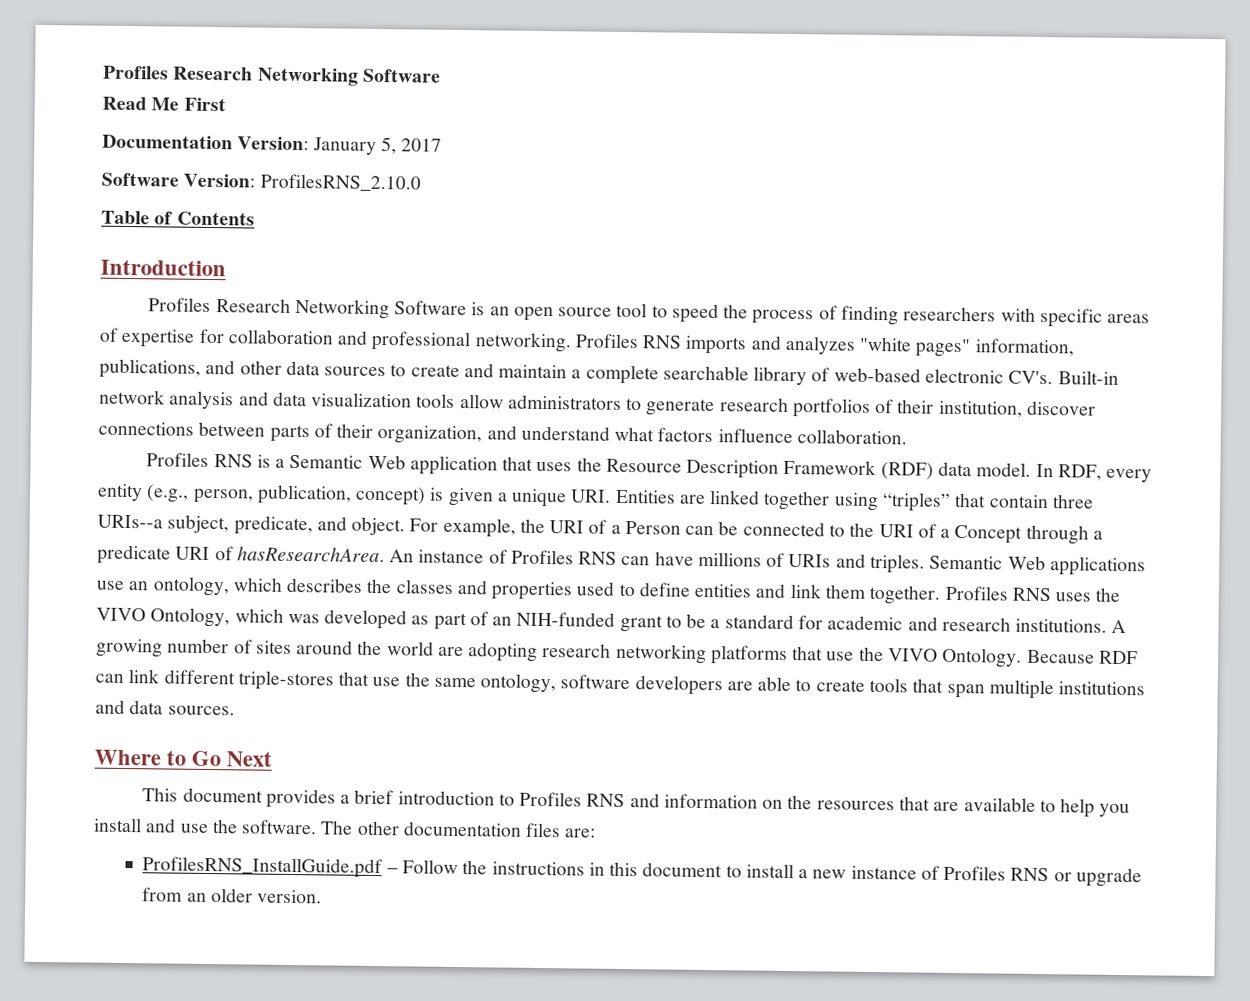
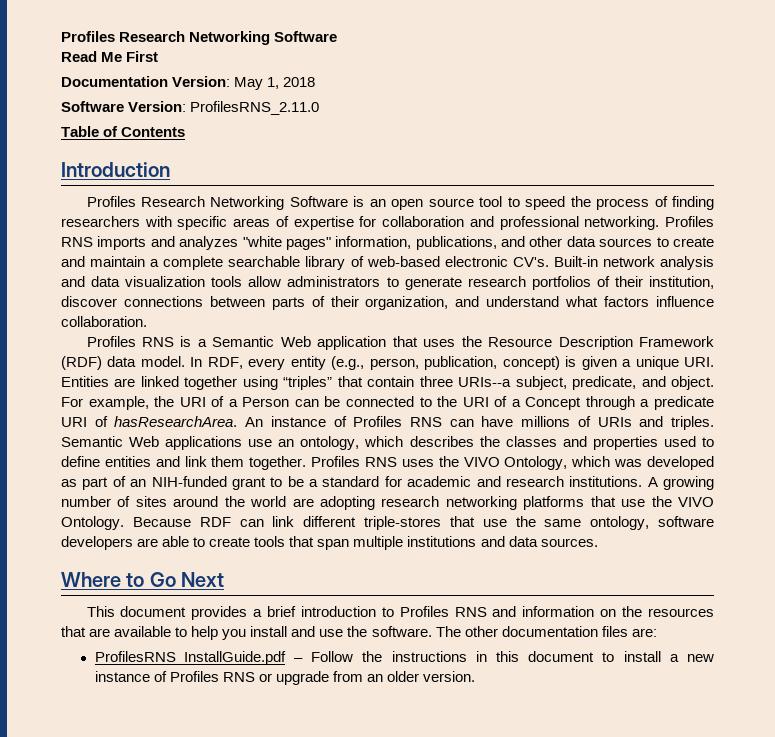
- Documentation Version: January 5, 2017
+ Documentation Version: May 1, 2018
- Software Version: ProfilesRNS_2.10.0
+ Software Version: ProfilesRNS_2.11.0

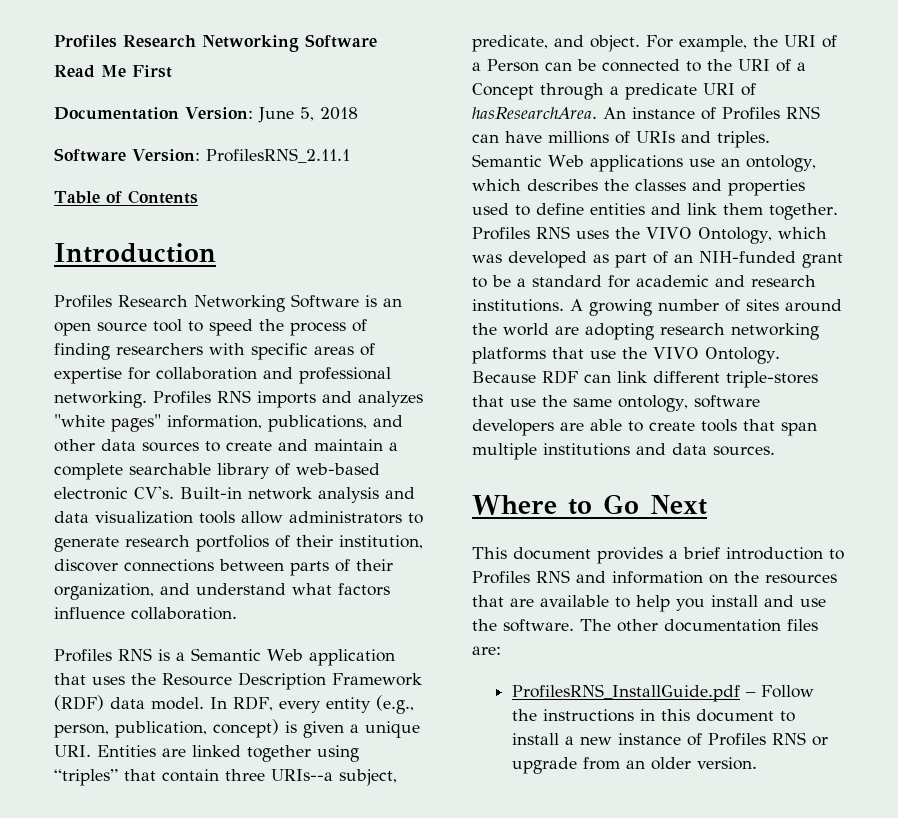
- Documentation Version: May 1, 2018
+ Documentation Version: June 5, 2018
- Software Version: ProfilesRNS_2.11.0
+ Software Version: ProfilesRNS_2.11.1

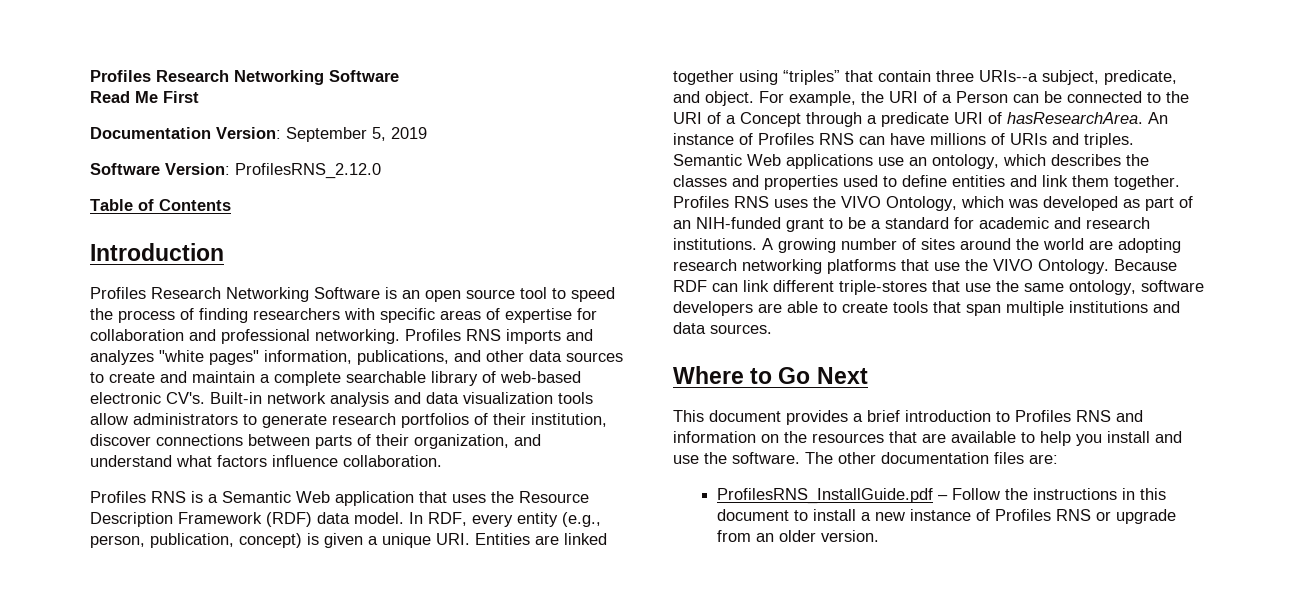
- Documentation Version: June 5, 2018
+ Documentation Version: September 5, 2019
- Software Version: ProfilesRNS_2.11.1
+ Software Version: ProfilesRNS_2.12.0

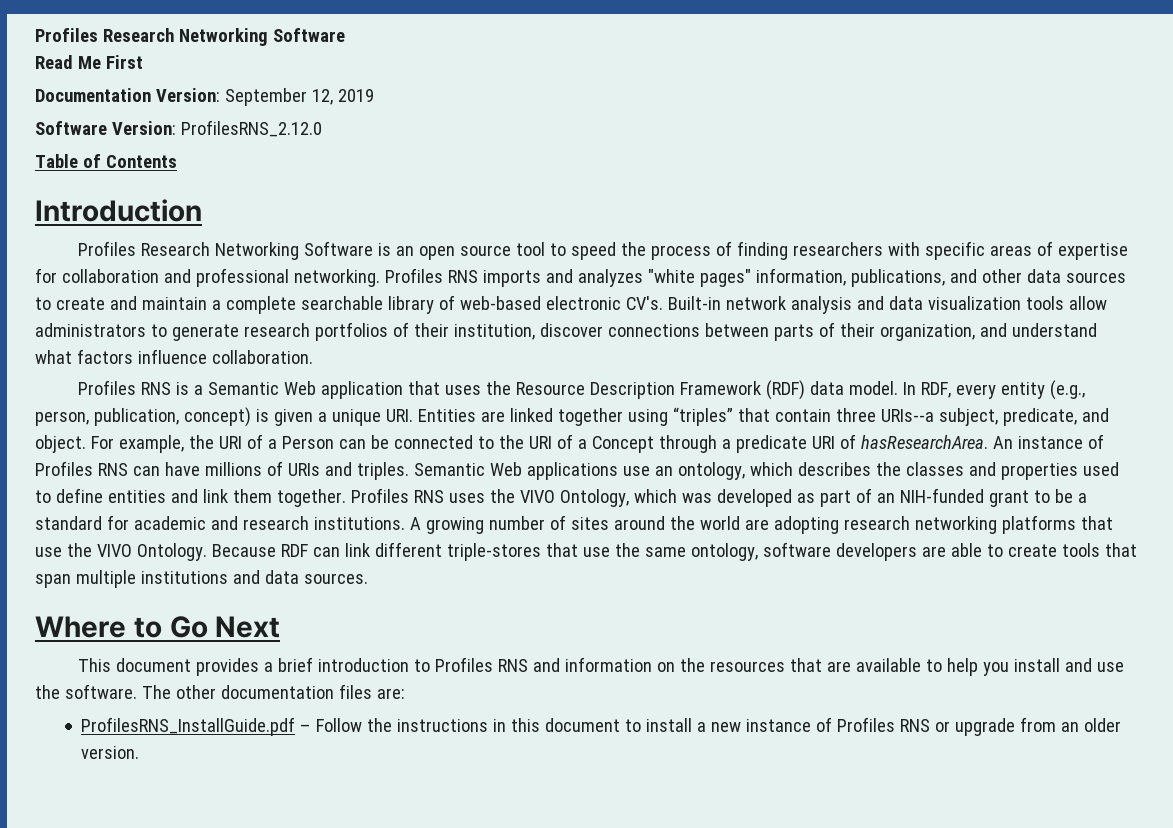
- Documentation Version: September 5, 2019
+ Documentation Version: September 12, 2019

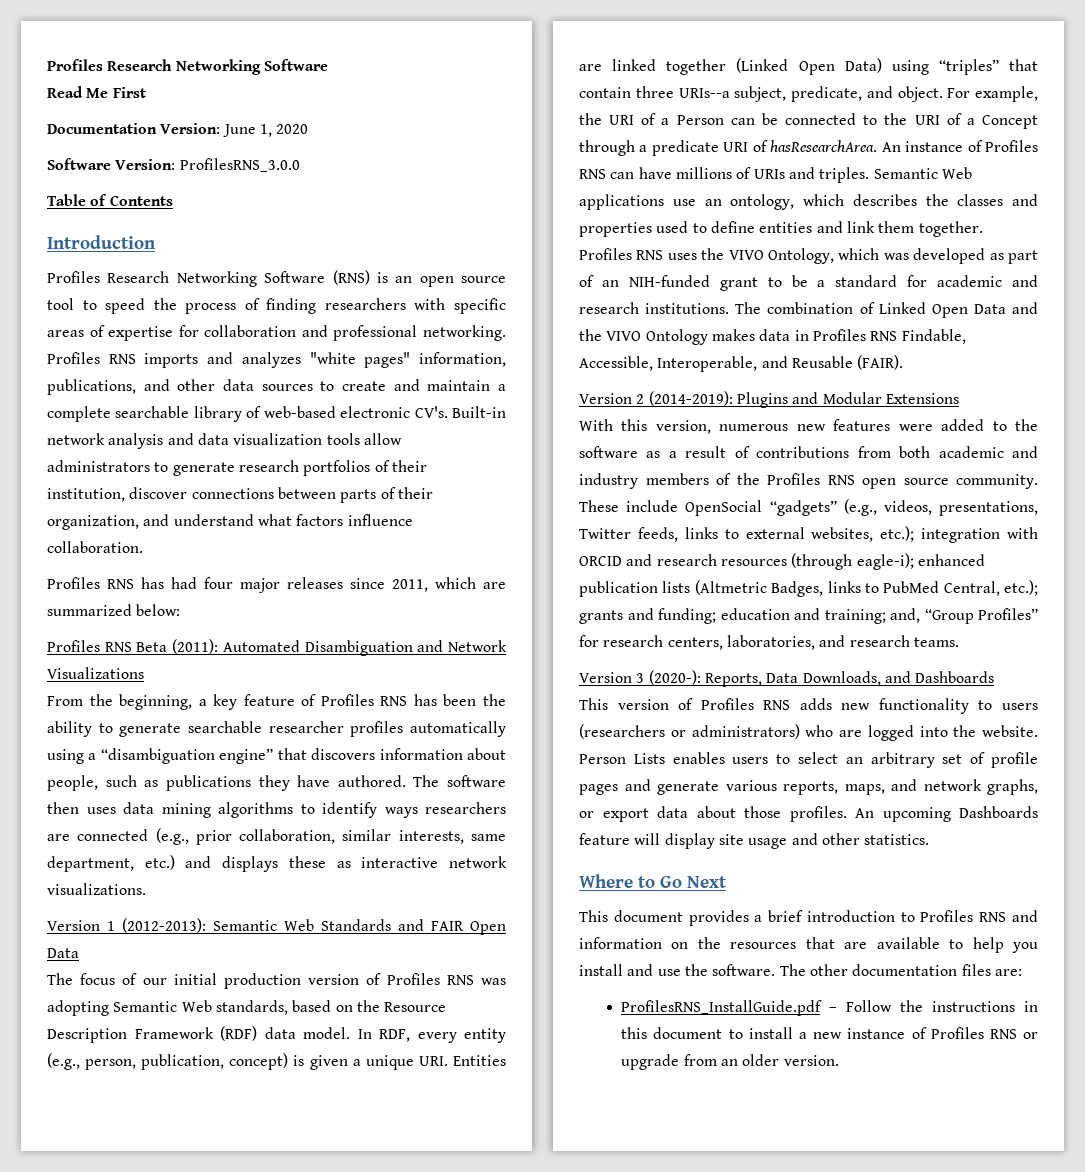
- Documentation Version: September 12, 2019
+ Documentation Version: June 1, 2020
- Software Version: ProfilesRNS_2.12.0
+ Software Version: ProfilesRNS_3.0.0
- Profiles Research Networking Software is an open source tool to speed the process of finding researchers with specific areas of expertise for collaboration and professional networking.
+ Profiles Research Networking Software (RNS) is an open source tool to speed the process of finding researchers with specific areas of expertise for collaboration and professional networking.
- Profiles RNS is a Semantic Web application that uses the Resource Description Framework (RDF) data model.
+ Profiles RNS has had four major releases since 2011, which are summarized below:
+ Profiles RNS Beta (2011): Automated Disambiguation and Network Visualizations
+ From the beginning, a key feature of Profiles RNS has been the ability to generate searchable researcher profiles automatically using a “disambiguation engine” that discovers information about people, such as publications they have authored. The software then uses data mining algorithms to identify ways researchers are connected (e.g., prior collaboration, similar interests, same department, etc.) and displays these as interactive network visualizations.
+ Version 1 (2012-2013): Semantic Web Standards and FAIR Open Data
+ The focus of our initial production version of Profiles RNS was adopting Semantic Web standards, based on the Resource Description Framework (RDF) data model.
- In RDF, every entity (e.g., person, publication, concept) is given a unique URI. Entities are linked together using “triples” that contain three URIs--a subject, predicate, and object.
+ In RDF, every entity (e.g., person, publication, concept) is given a unique URI. Entities are linked together (Linked Open Data) using “triples” that contain three URIs--a subject, predicate, and object.
- A growing number of sites around the world are adopting research networking platforms that use the VIVO Ontology. Because RDF can link different triple-stores that use the same ontology, software developers are able to create tools that span multiple institutions and data sources.
+ The combination of Linked Open Data and the VIVO Ontology makes data in Profiles RNS Findable, Accessible, Interoperable, and Reusable (FAIR).
+ Version 2 (2014-2019): Plugins and Modular Extensions
+ With this version, numerous new features were added to the software as a result of contributions from both academic and industry members of the Profiles RNS open source community. These include OpenSocial “gadgets” (e.g., videos, presentations, Twitter feeds, links to external websites, etc.); integration with ORCID and research resources (through eagle-i); enhanced publication lists (Altmetric Badges, links to PubMed Central, etc.); grants and funding; education and training; and, “Group Profiles” for research centers, laboratories, and research teams.
+ Version 3 (2020-): Reports, Data Downloads, and Dashboards
+ This version of Profiles RNS adds new functionality to users (researchers or administrators) who are logged into the website. Person Lists enables users to select an arbitrary set of profile pages and generate various reports, maps, and network graphs, or export data about those profiles. An upcoming Dashboards feature will display site usage and other statistics.

